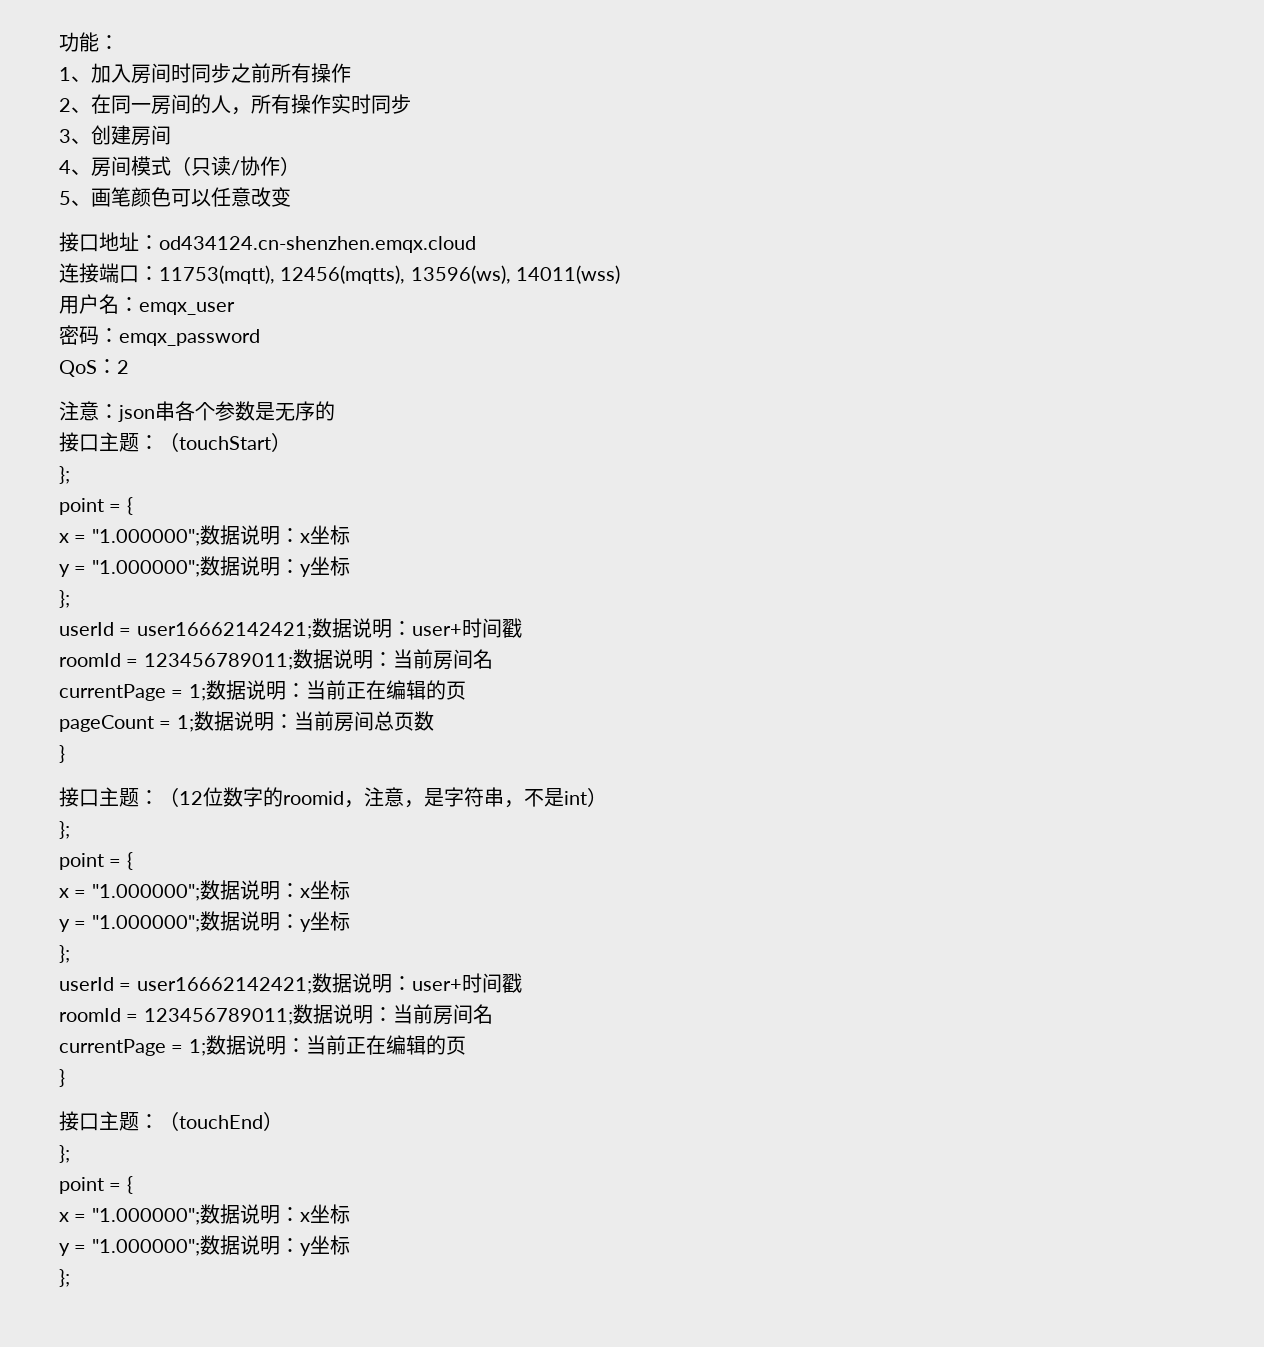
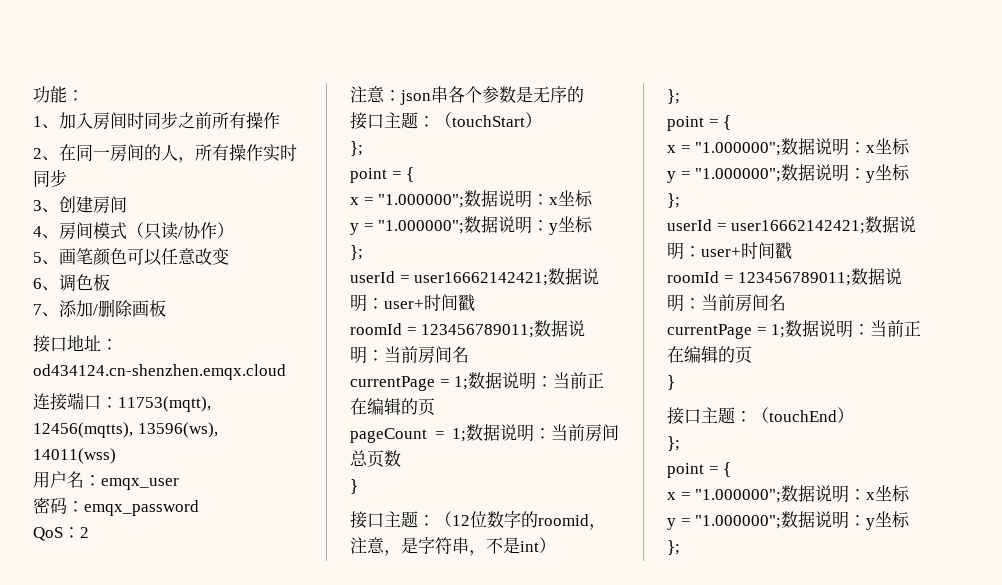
+ 6、调色板
+ 7、添加/删除画板

